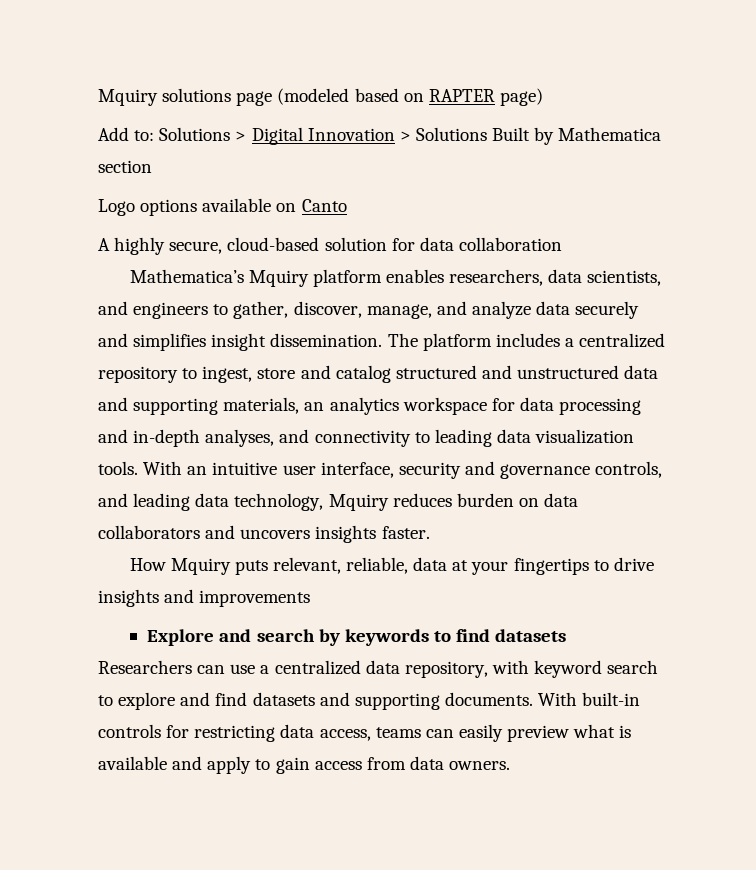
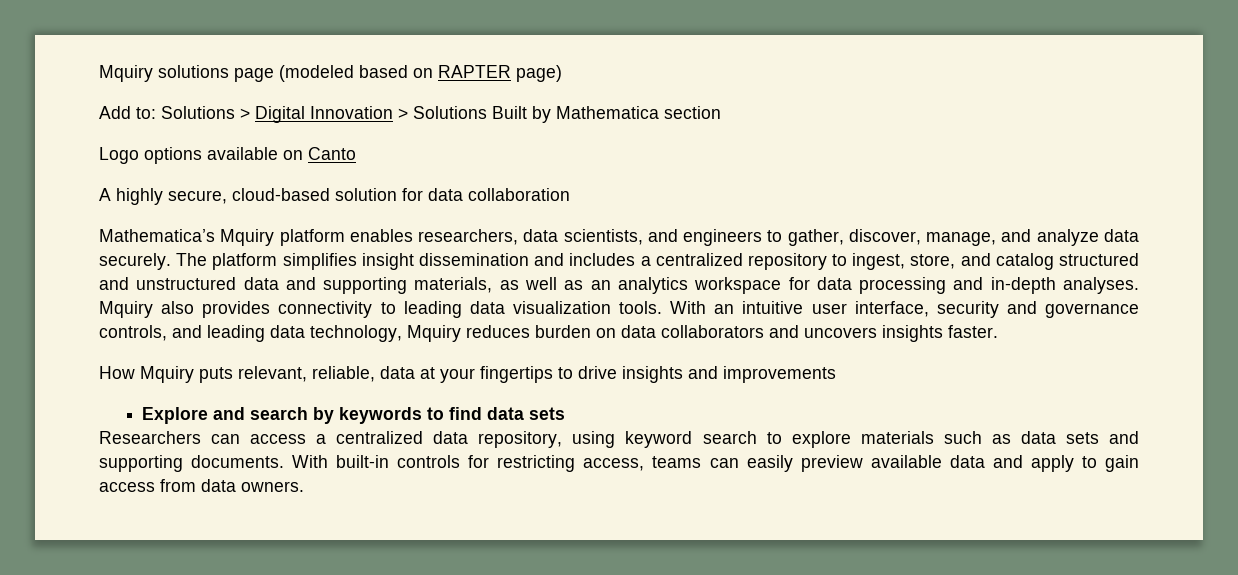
- Mathematica’s Mquiry platform enables researchers, data scientists, and engineers to gather, discover, manage, and analyze data securely and simplifies insight dissemination. The platform includes a centralized repository to ingest, store and catalog structured and unstructured data and supporting materials, an analytics workspace for data processing and in-depth analyses, and connectivity to leading data visualization tools.
+ Mathematica’s Mquiry platform enables researchers, data scientists, and engineers to gather, discover, manage, and analyze data securely. The platform simplifies insight dissemination and includes a centralized repository to ingest, store, and catalog structured and unstructured data and supporting materials, as well as an analytics workspace for data processing and in-depth analyses. Mquiry also provides connectivity to leading data visualization tools.
- Explore and search by keywords to find datasets
+ Explore and search by keywords to find data sets
- Researchers can use a centralized data repository, with keyword search to explore and find datasets and supporting documents.
+ Researchers can access a centralized data repository, using keyword search to explore materials such as data sets and supporting documents.
- With built-in controls for restricting data access, teams can easily preview what is available and apply to gain access from data owners.
+ With built-in controls for restricting access, teams can easily preview available data and apply to gain access from data owners.

